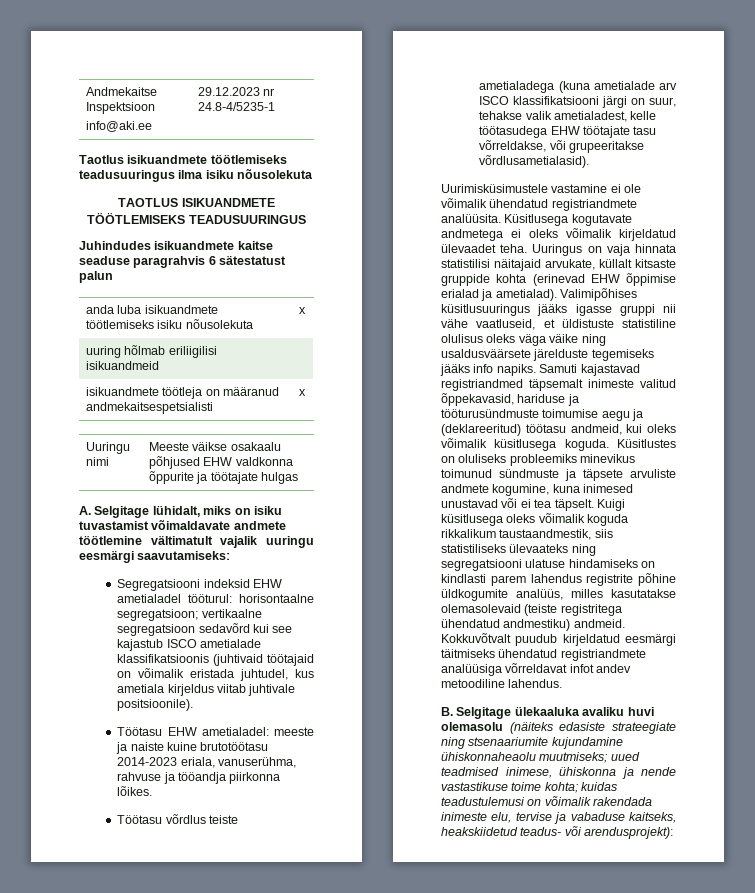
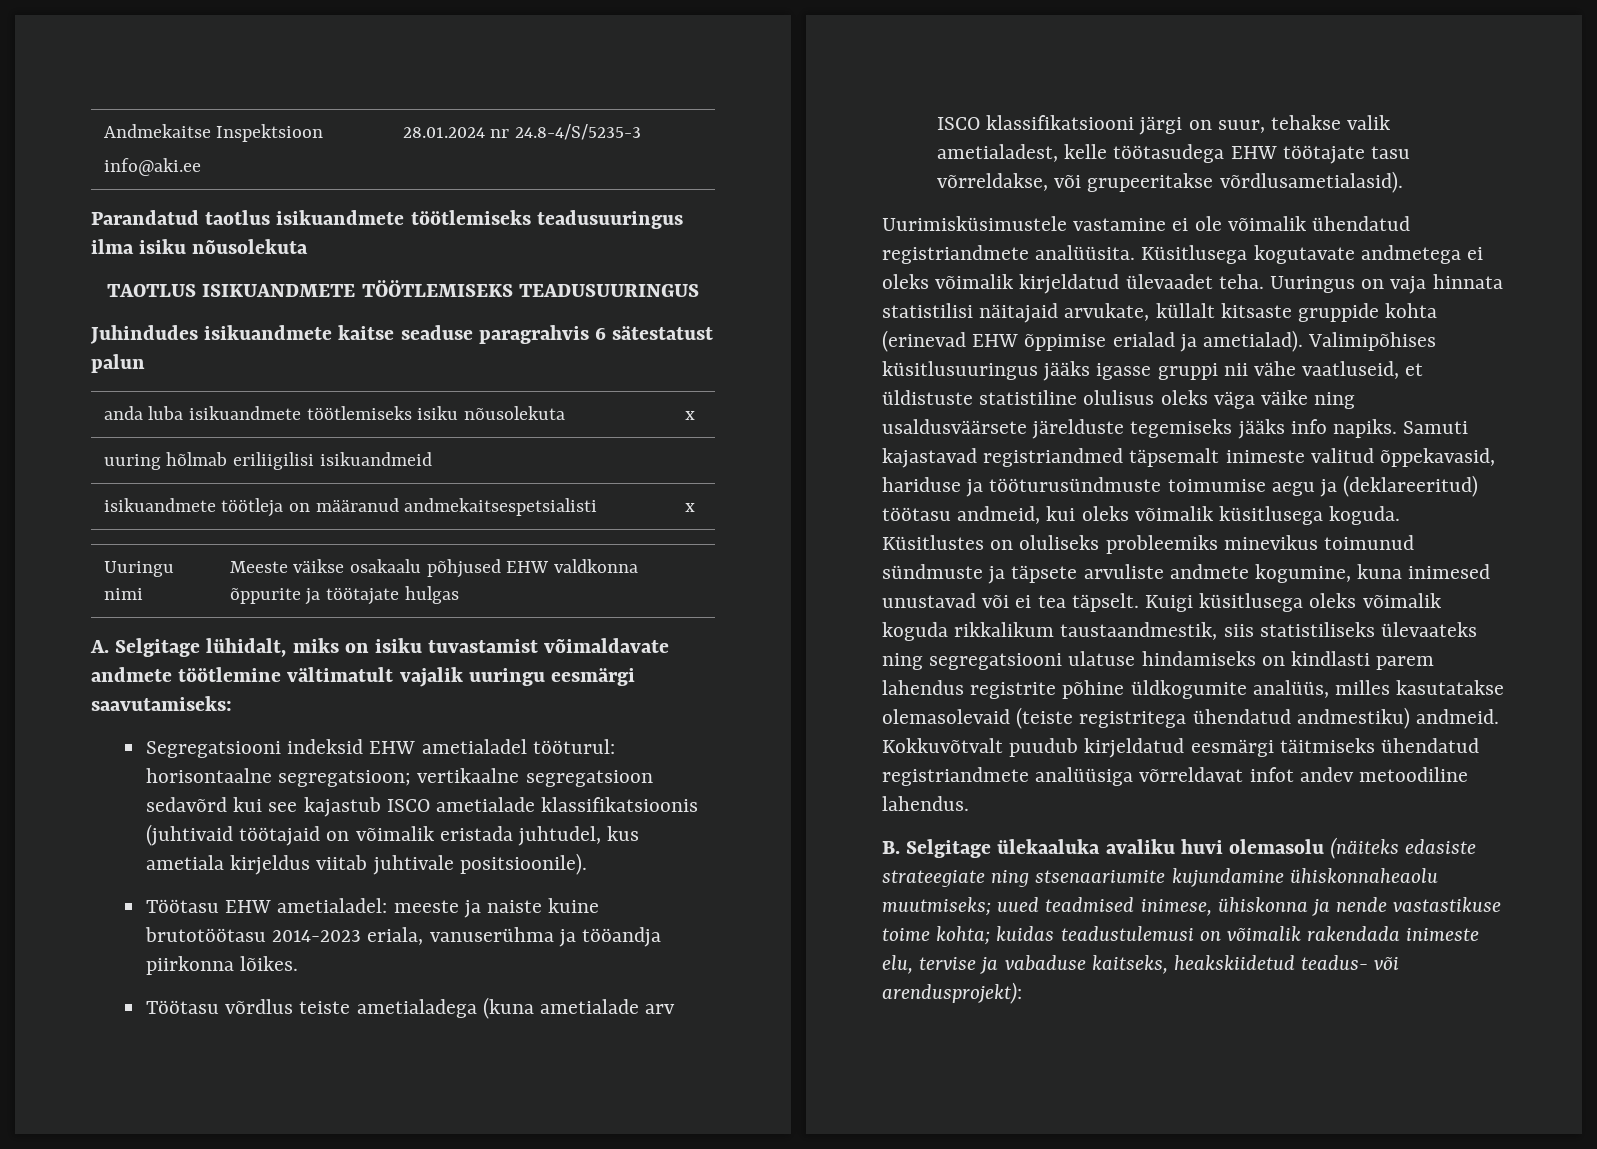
  Andmekaitse Inspektsioon
- info@aki.ee | 29.12.2023 nr 24.8-4/5235-1
- Taotlus isikuandmete töötlemiseks teadusuuringus ilma isiku nõusolekuta
+ info@aki.ee | 28.01.2024 nr 24.8-4/S/5235-3
+ Parandatud taotlus isikuandmete töötlemiseks teadusuuringus ilma isiku nõusolekuta
- Töötasu EHW ametialadel: meeste ja naiste kuine brutotöötasu 2014-2023 eriala, vanuserühma, rahvuse ja tööandja piirkonna lõikes.
+ Töötasu EHW ametialadel: meeste ja naiste kuine brutotöötasu 2014-2023 eriala, vanuserühma ja tööandja piirkonna lõikes.

